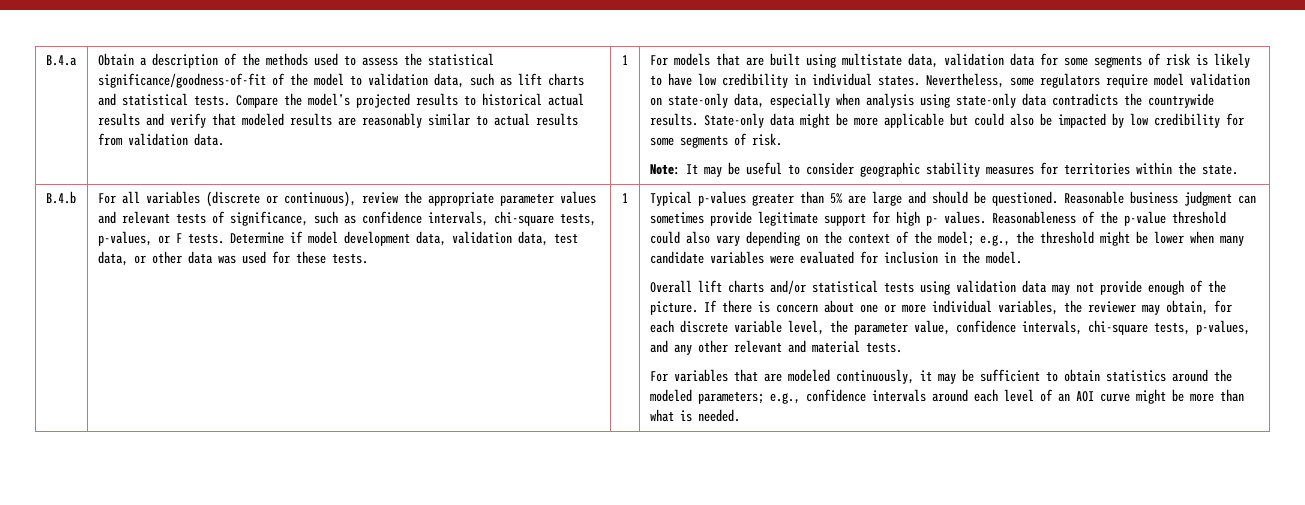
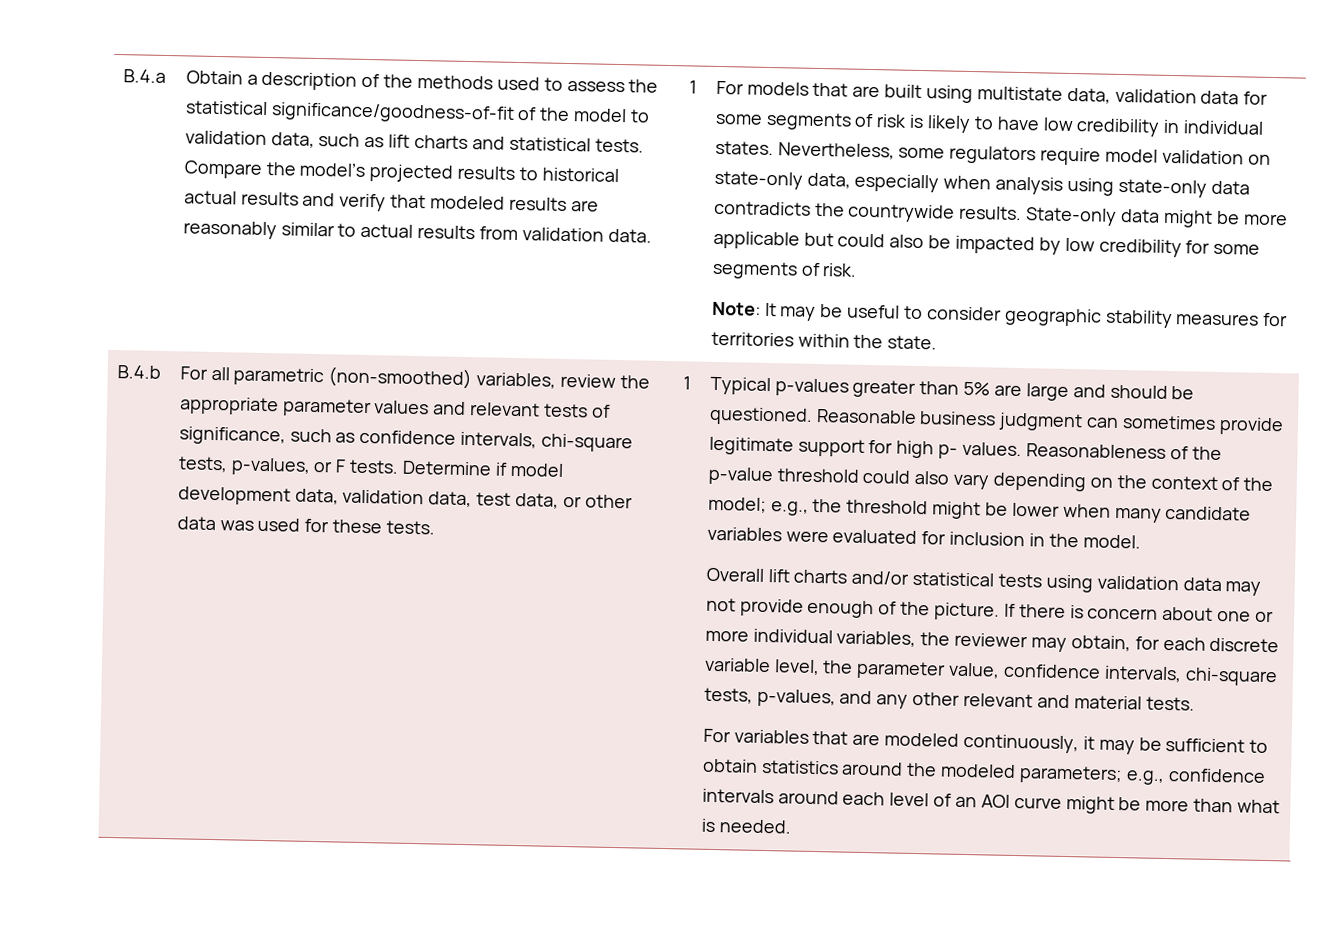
- For all variables (discrete or continuous), review the appropriate parameter values and relevant tests of significance, such as confidence intervals, chi-square tests, p-values, or F tests.
+ For all parametric (non-smoothed) variables, review the appropriate parameter values and relevant tests of significance, such as confidence intervals, chi-square tests, p-values, or F tests.

